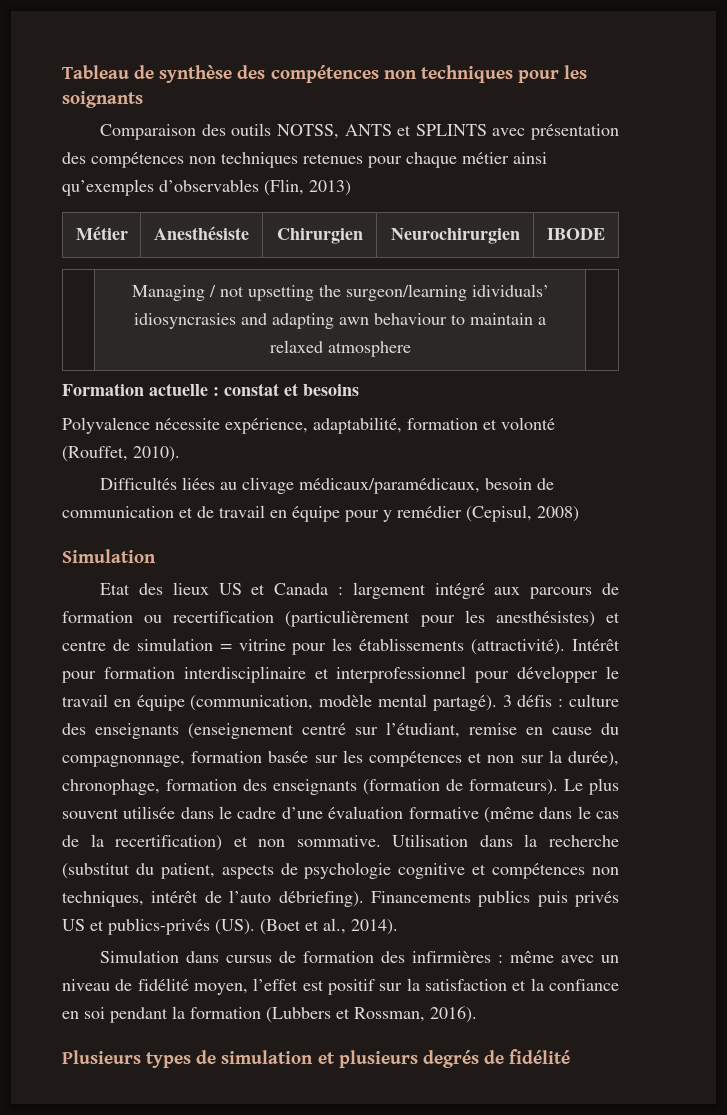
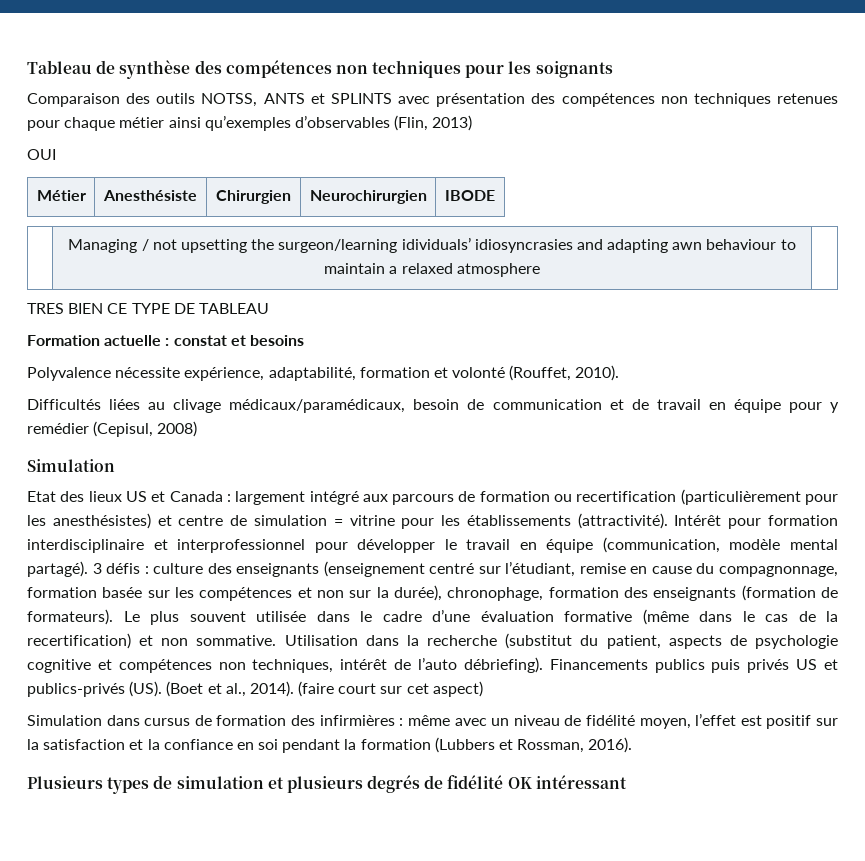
+ OUI
+ TRES BIEN CE TYPE DE TABLEAU
+ (faire court sur cet aspect)
- Plusieurs types de simulation et plusieurs degrés de fidélité
+ Plusieurs types de simulation et plusieurs degrés de fidélité OK intéressant

